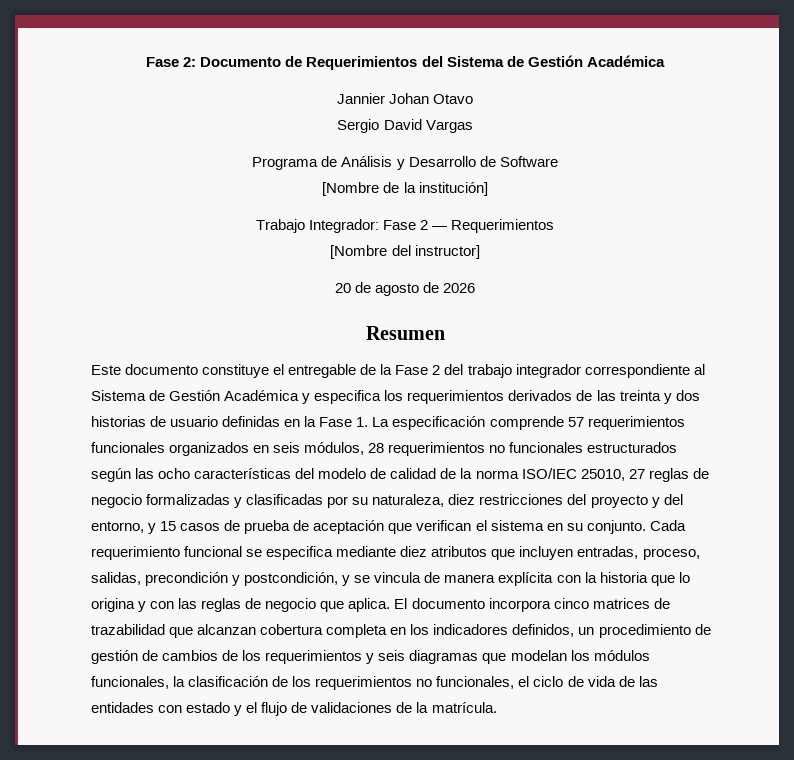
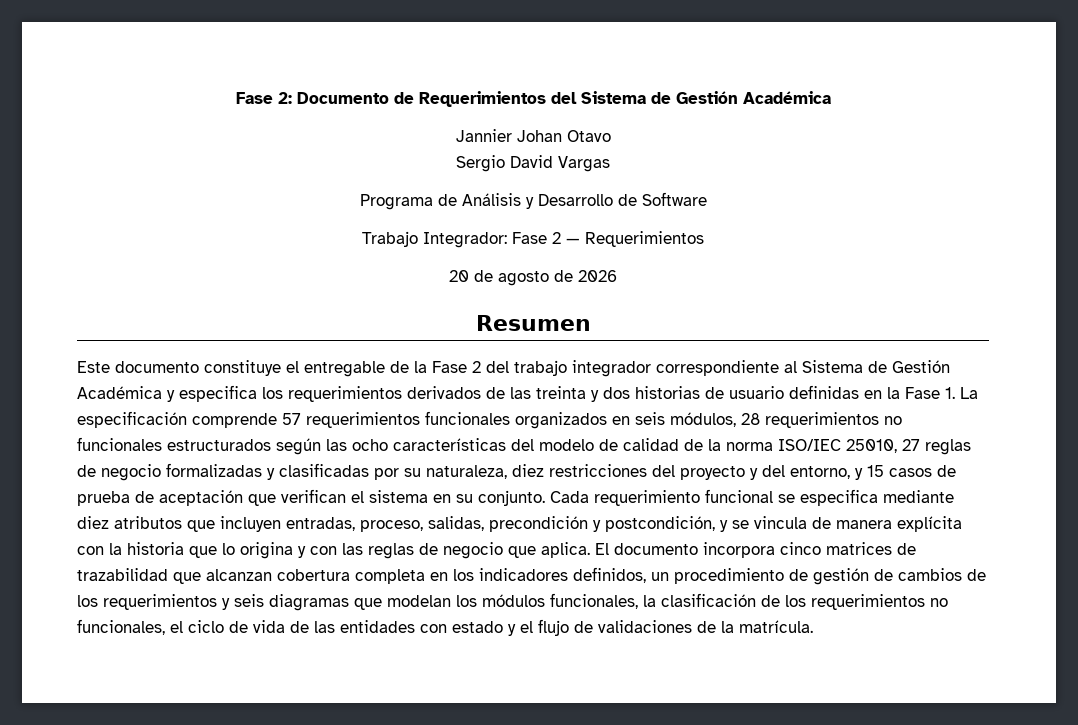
- [Nombre de la institución]
- [Nombre del instructor]

